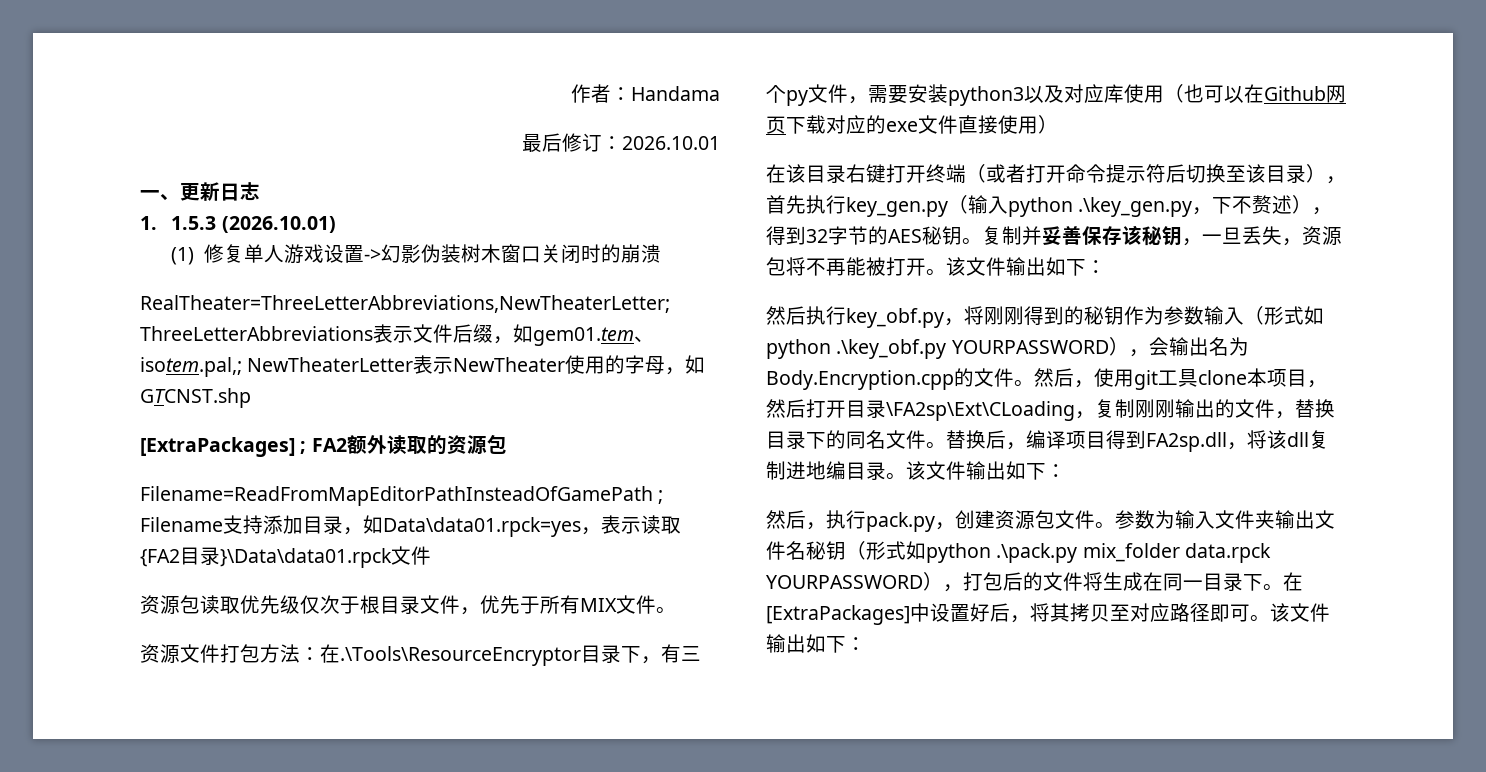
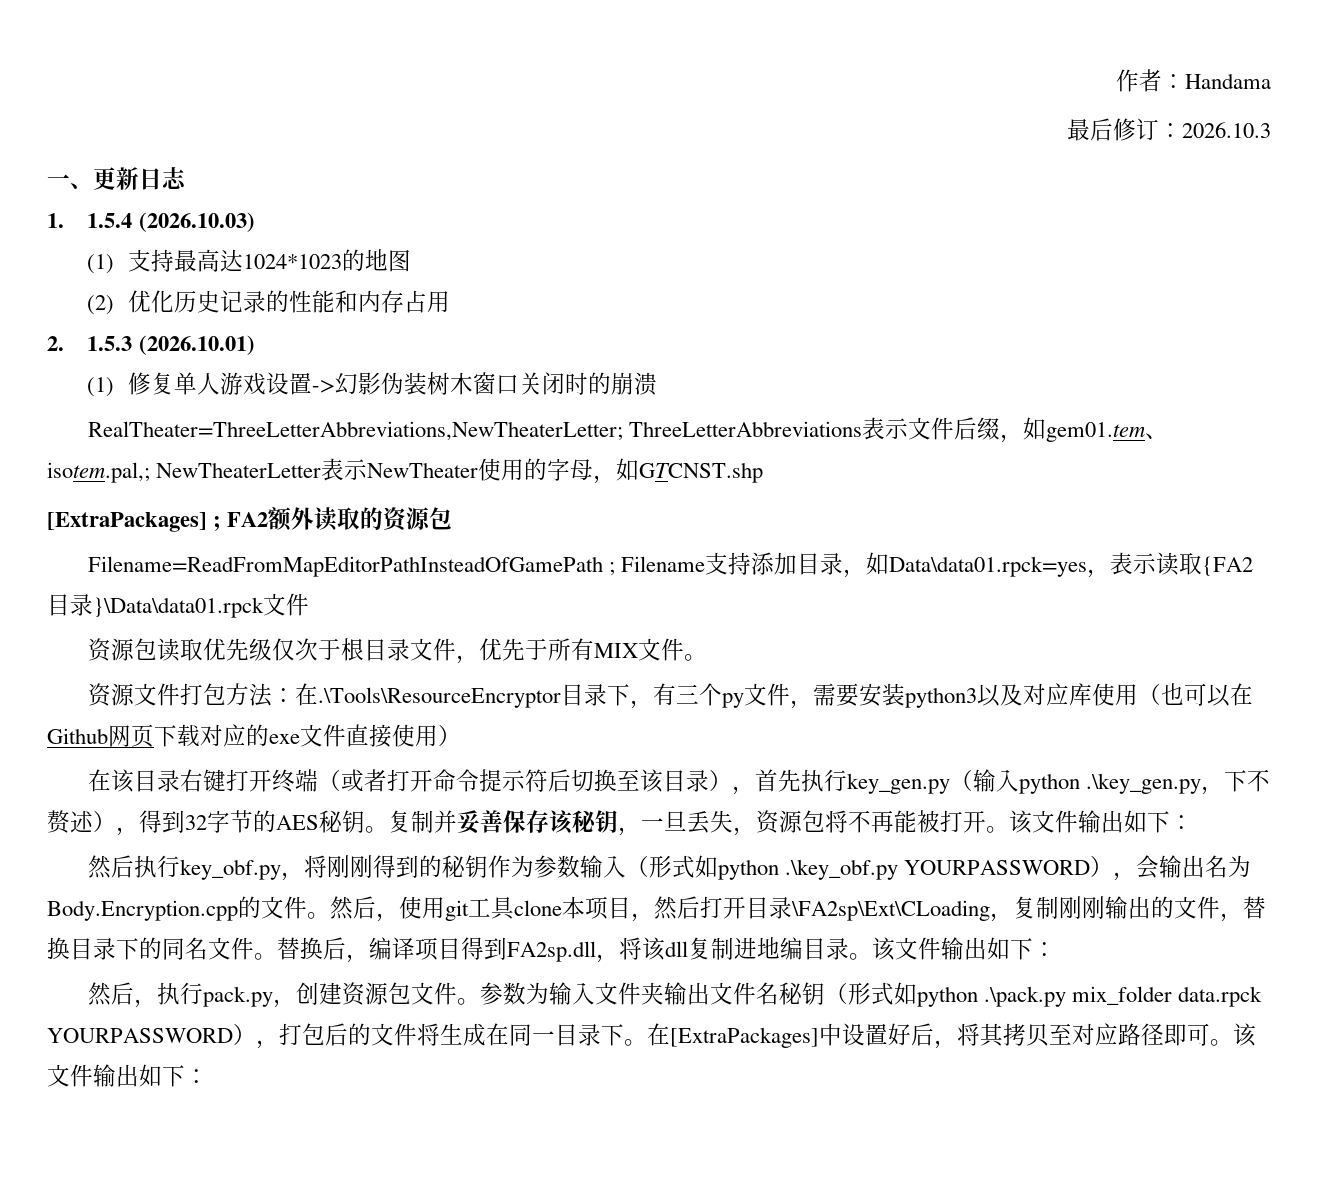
- 最后修订：2026.10.01
+ 最后修订：2026.10.3
- 1. 1.5.3 (2026.10.01)
+ 1. 1.5.4 (2026.10.03)
+ (1)支持最高达1024*1023的地图
+ (2)优化历史记录的性能和内存占用
+ 2. 1.5.3 (2026.10.01)

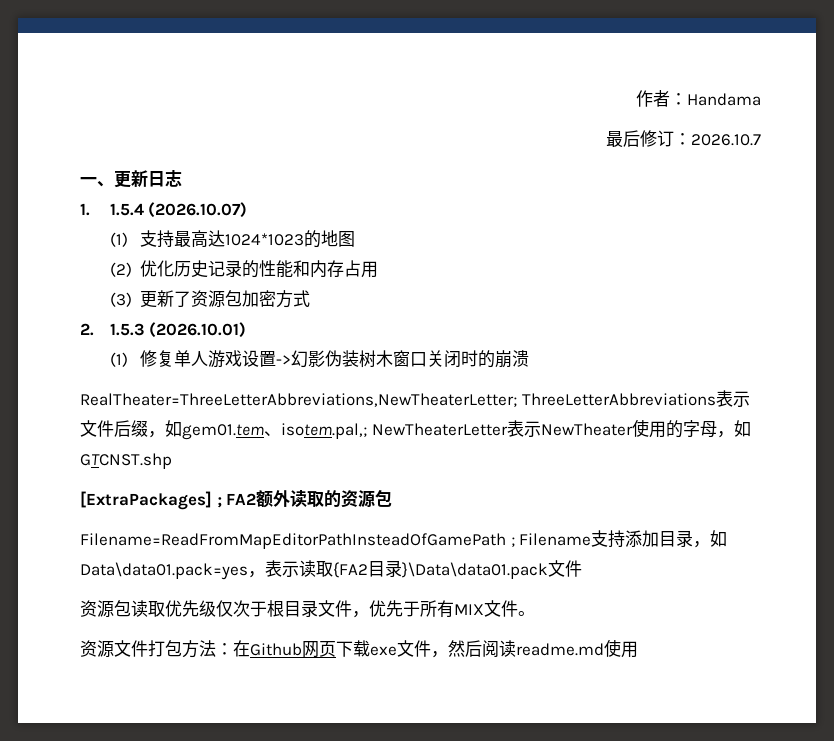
- 最后修订：2026.10.3
+ 最后修订：2026.10.7
- 1. 1.5.4 (2026.10.03)
+ 1. 1.5.4 (2026.10.07)
+ (3)更新了资源包加密方式
- Filename=ReadFromMapEditorPathInsteadOfGamePath ; Filename支持添加目录，如Data\data01.rpck=yes，表示读取{FA2目录}\Data\data01.rpck文件
+ Filename=ReadFromMapEditorPathInsteadOfGamePath ; Filename支持添加目录，如Data\data01.pack=yes，表示读取{FA2目录}\Data\data01.pack文件
- 资源文件打包方法：在.\Tools\ResourceEncryptor目录下，有三个py文件，需要安装python3以及对应库使用（也可以在Github网页下载对应的exe文件直接使用）
- 在该目录右键打开终端（或者打开命令提示符后切换至该目录），首先执行key_gen.py（输入python .\key_gen.py，下不赘述），得到32字节的AES秘钥。复制并妥善保存该秘钥，一旦丢失，资源包将不再能被打开。该文件输出如下：
- 然后执行key_obf.py，将刚刚得到的秘钥作为参数输入（形式如python .\key_obf.py YOURPASSWORD），会输出名为Body.Encryption.cpp的文件。然后，使用git工具clone本项目，然后打开目录\FA2sp\Ext\CLoading，复制刚刚输出的文件，替换目录下的同名文件。替换后，编译项目得到FA2sp.dll，将该dll复制进地编目录。该文件输出如下：
- 然后，执行pack.py，创建资源包文件。参数为输入文件夹输出文件名秘钥（形式如python .\pack.py mix_folder data.rpck YOURPASSWORD），打包后的文件将生成在同一目录下。在[ExtraPackages]中设置好后，将其拷贝至对应路径即可。该文件输出如下：
+ 资源文件打包方法：在Github网页下载exe文件，然后阅读readme.md使用

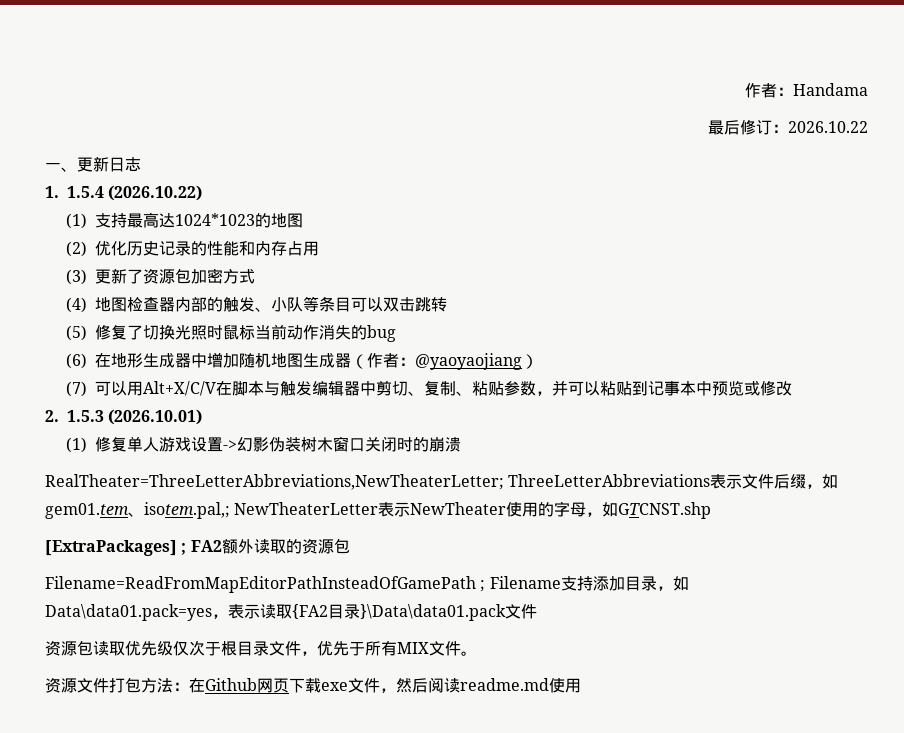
- 最后修订：2026.10.7
+ 最后修订：2026.10.22
- 1. 1.5.4 (2026.10.07)
+ 1. 1.5.4 (2026.10.22)
+ (4)地图检查器内部的触发、小队等条目可以双击跳转
+ (5)修复了切换光照时鼠标当前动作消失的bug
+ (6)在地形生成器中增加随机地图生成器（作者：@yaoyaojiang）
+ (7)可以用Alt+X/C/V在脚本与触发编辑器中剪切、复制、粘贴参数，并可以粘贴到记事本中预览或修改

